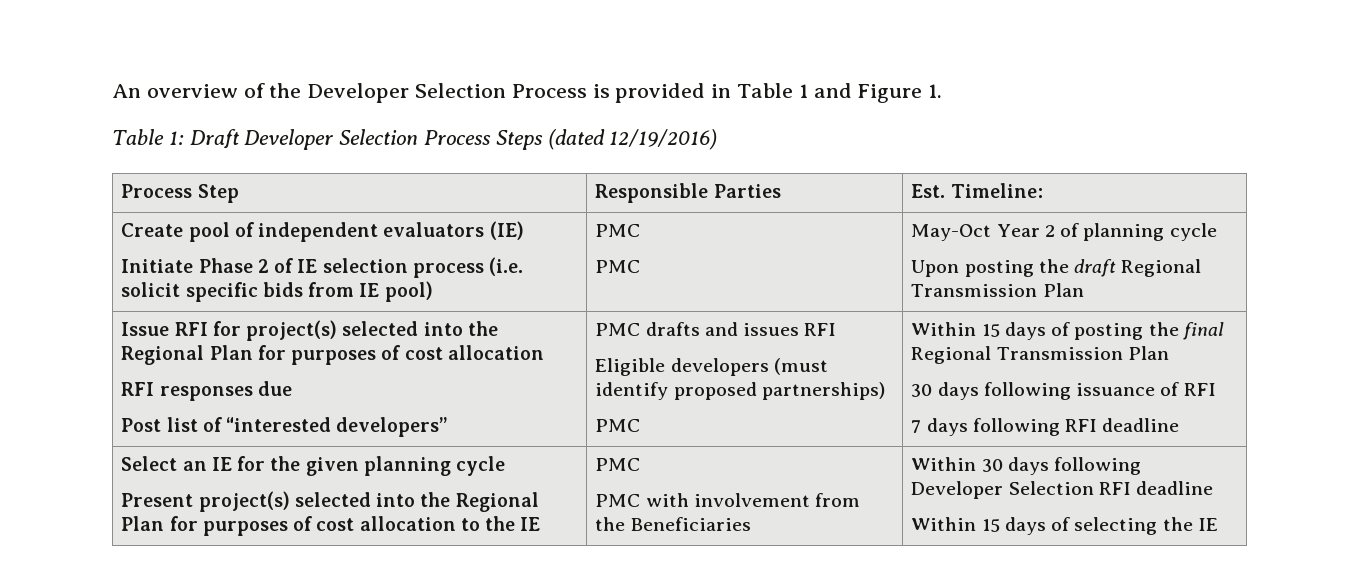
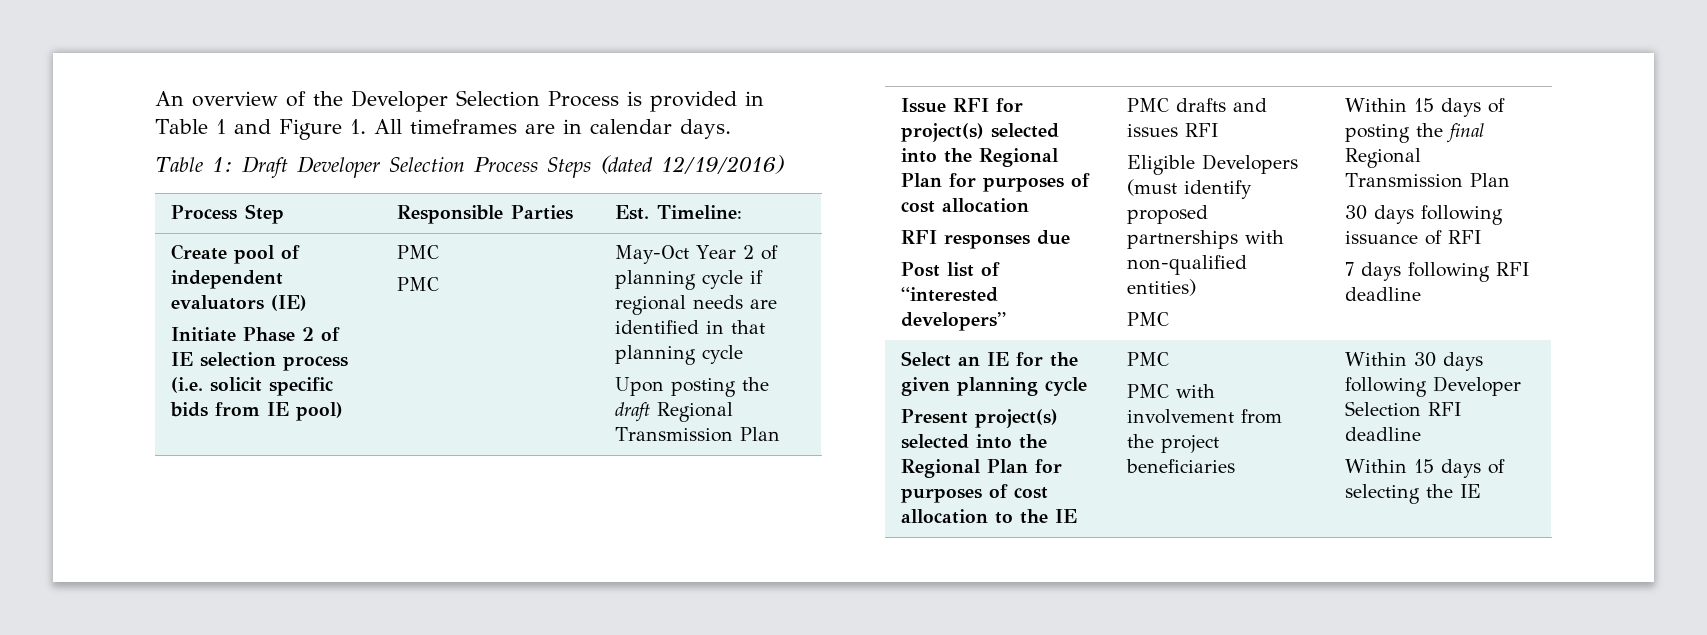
- An overview of the Developer Selection Process is provided in Table 1 and Figure 1.
+ An overview of the Developer Selection Process is provided in Table 1 and Figure 1. All timeframes are in calendar days.
- May-Oct Year 2 of planning cycle
+ May-Oct Year 2 of planning cycle if regional needs are identified in that planning cycle
- Eligible developers (must identify proposed partnerships)
+ Eligible Developers (must identify proposed partnerships with non-qualified entities)
- PMC with involvement from the Beneficiaries
+ PMC with involvement from the project beneficiaries

